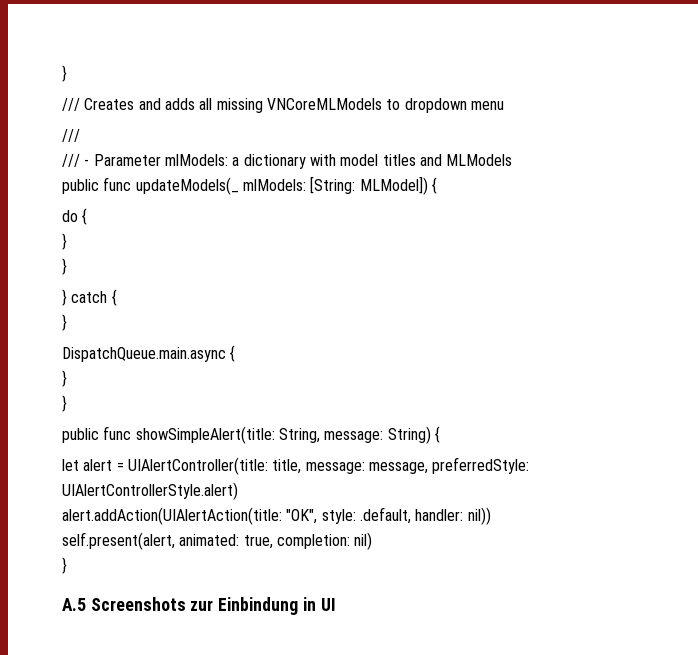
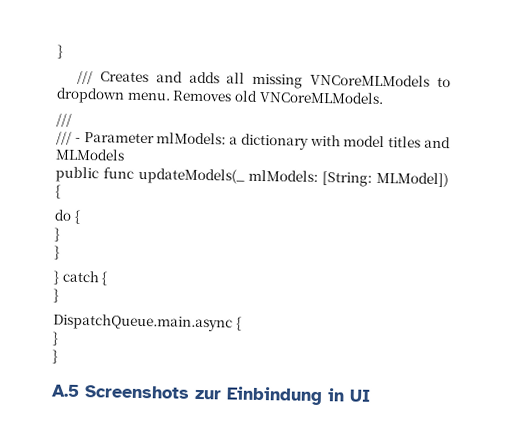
- /// Creates and adds all missing VNCoreMLModels to dropdown menu
+ /// Creates and adds all missing VNCoreMLModels to dropdown menu. Removes old VNCoreMLModels.
- public func showSimpleAlert(title: String, message: String) {
- let alert = UIAlertController(title: title, message: message, preferredStyle: UIAlertControllerStyle.alert)
- alert.addAction(UIAlertAction(title: "OK", style: .default, handler: nil))
- self.present(alert, animated: true, completion: nil)
- }

